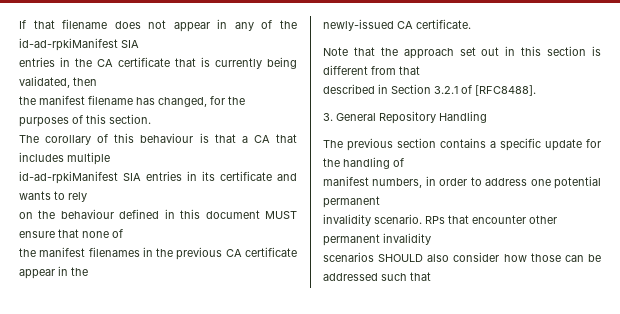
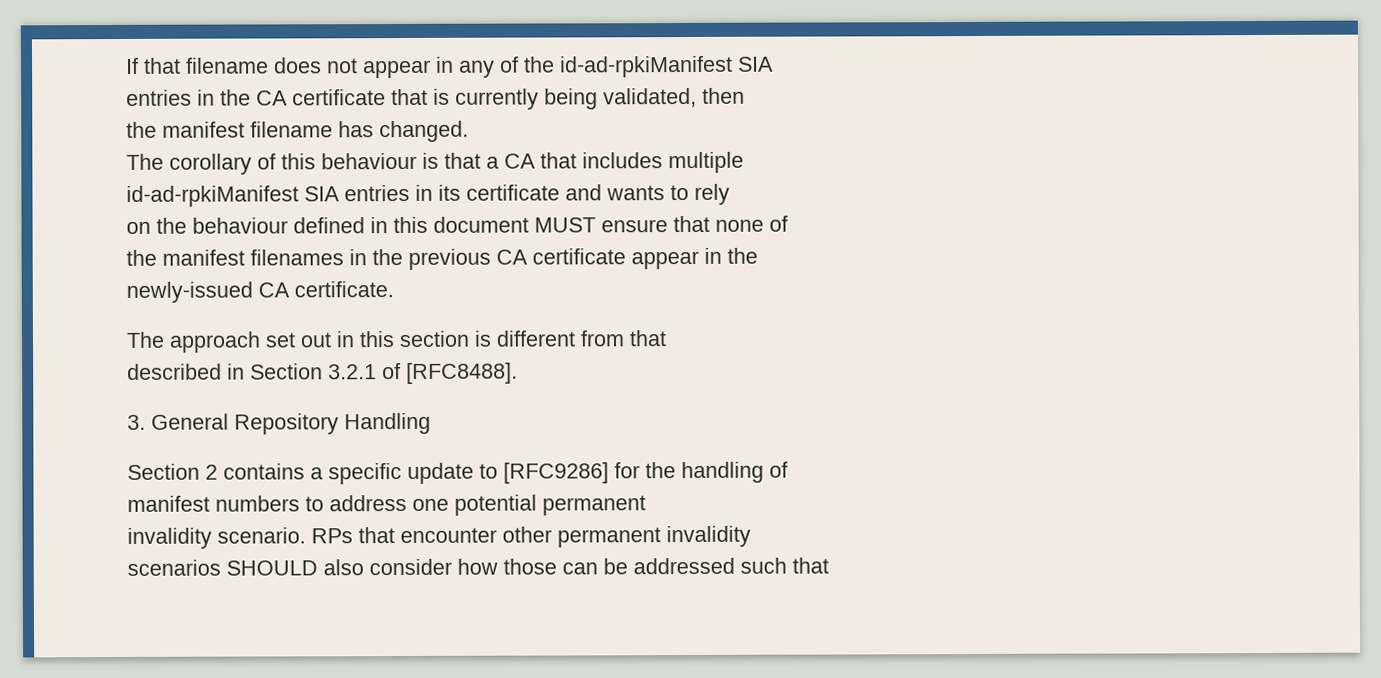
- the manifest filename has changed, for the purposes of this section.
+ the manifest filename has changed.
- Note that the approach set out in this section is different from that
+ The approach set out in this section is different from that
- The previous section contains a specific update for the handling of
+ Section 2 contains a specific update to [RFC9286] for the handling of
- manifest numbers, in order to address one potential permanent
+ manifest numbers to address one potential permanent

